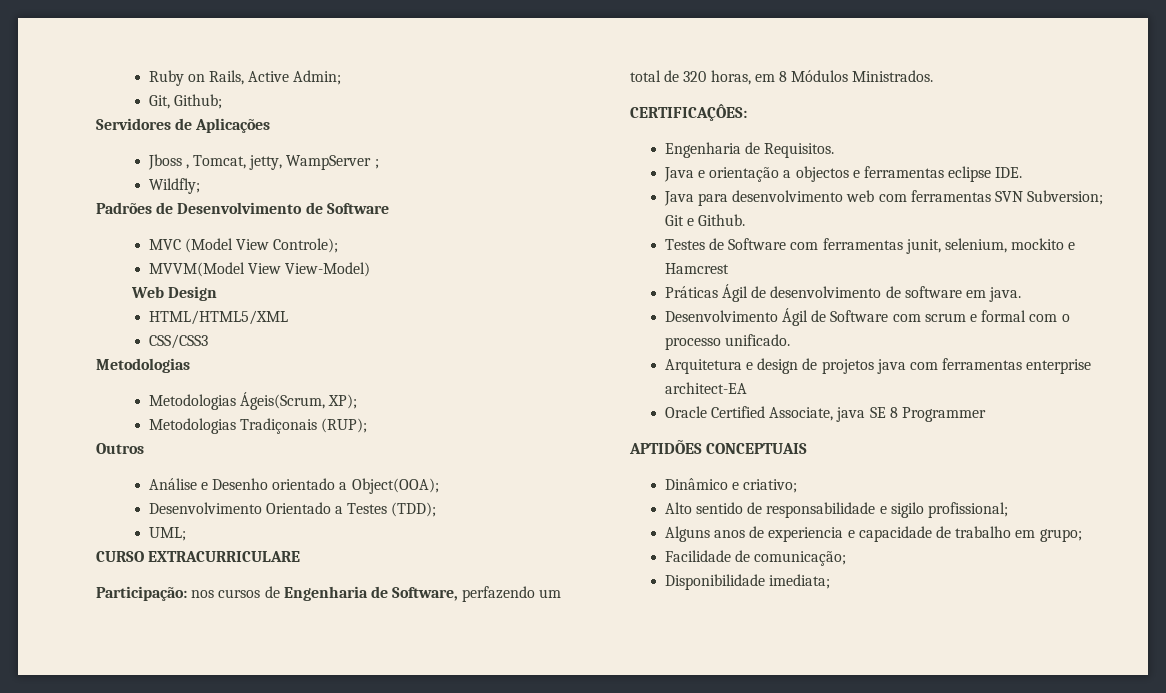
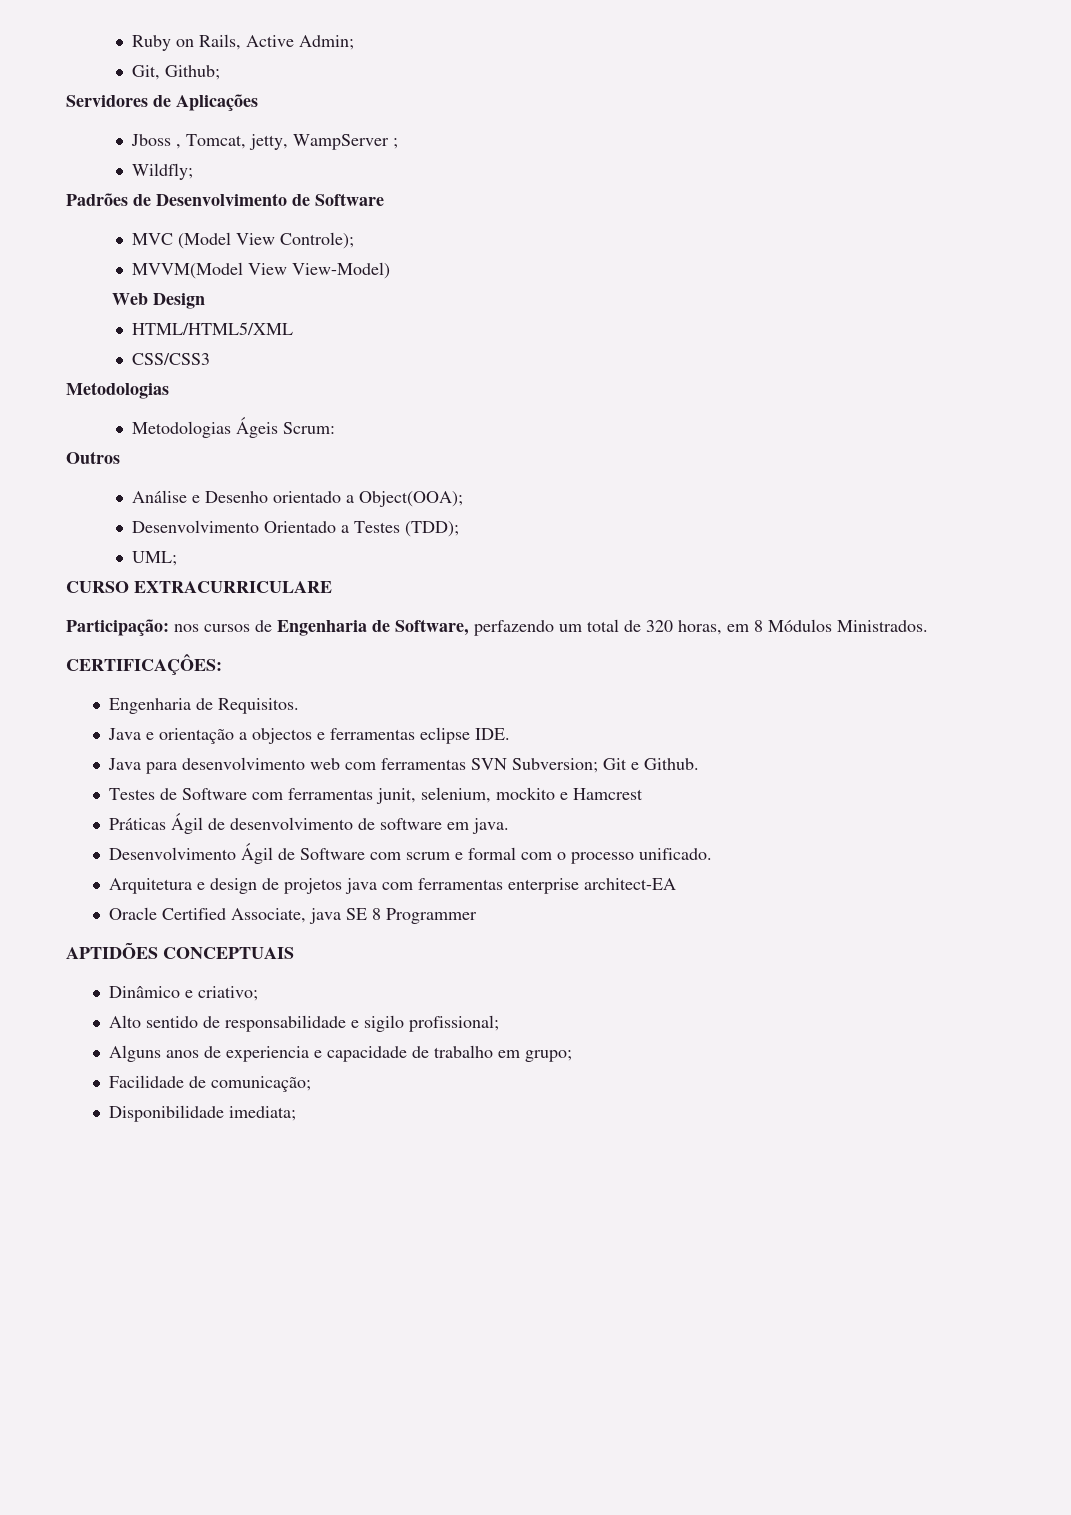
- Metodologias Ágeis(Scrum, XP);
- Metodologias Tradiçonais (RUP);
+ Metodologias Ágeis Scrum:

